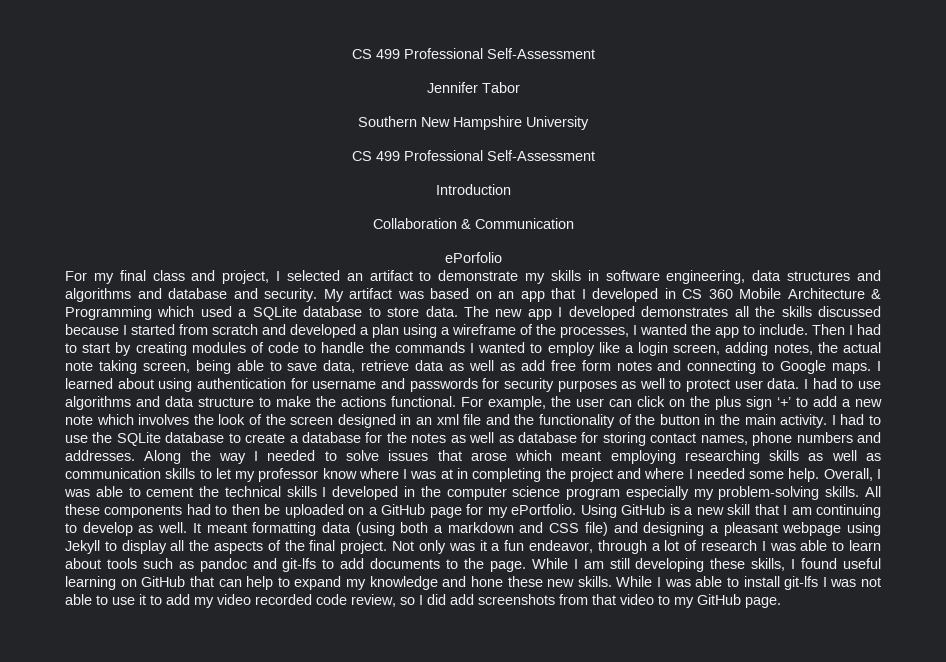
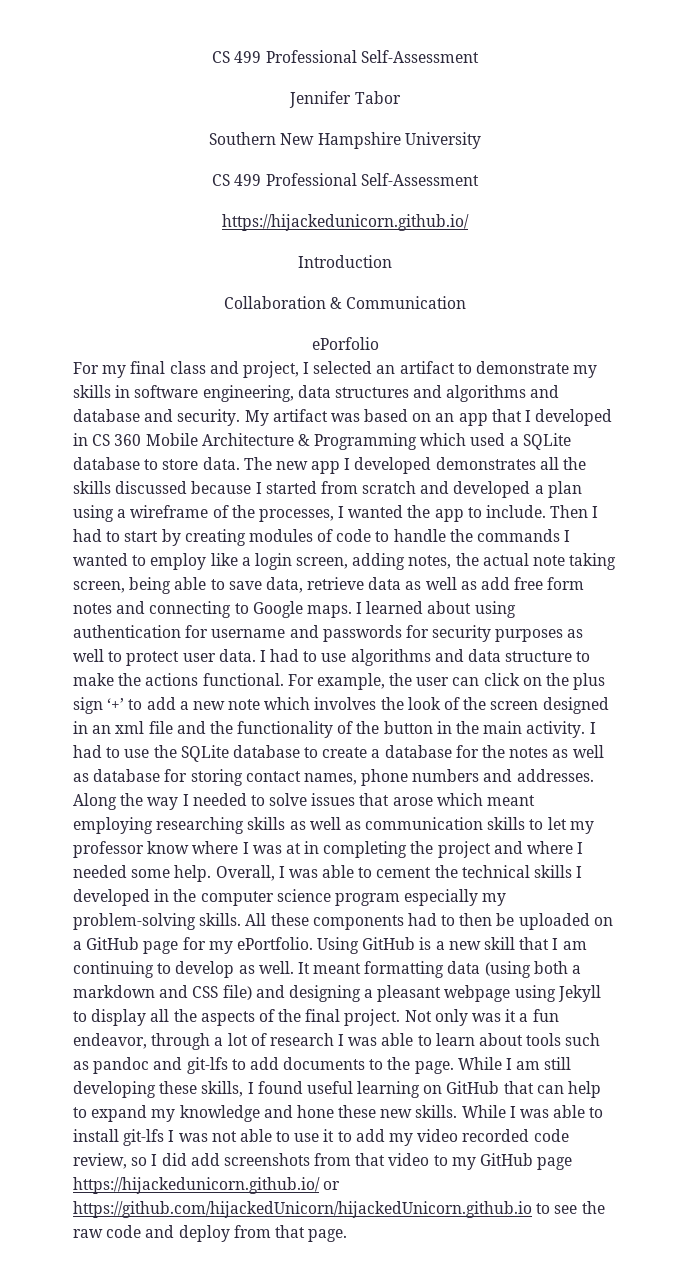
  Southern New Hampshire University
  CS 499 Professional Self-Assessment
+ https://hijackedunicorn.github.io/
- While I was able to install git-lfs I was not able to use it to add my video recorded code review, so I did add screenshots from that video to my GitHub page.
+ While I was able to install git-lfs I was not able to use it to add my video recorded code review, so I did add screenshots from that video to my GitHub page https://hijackedunicorn.github.io/ or https://github.com/hijackedUnicorn/hijackedUnicorn.github.io to see the raw code and deploy from that page.

